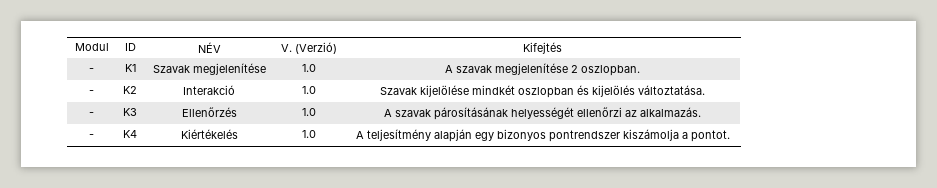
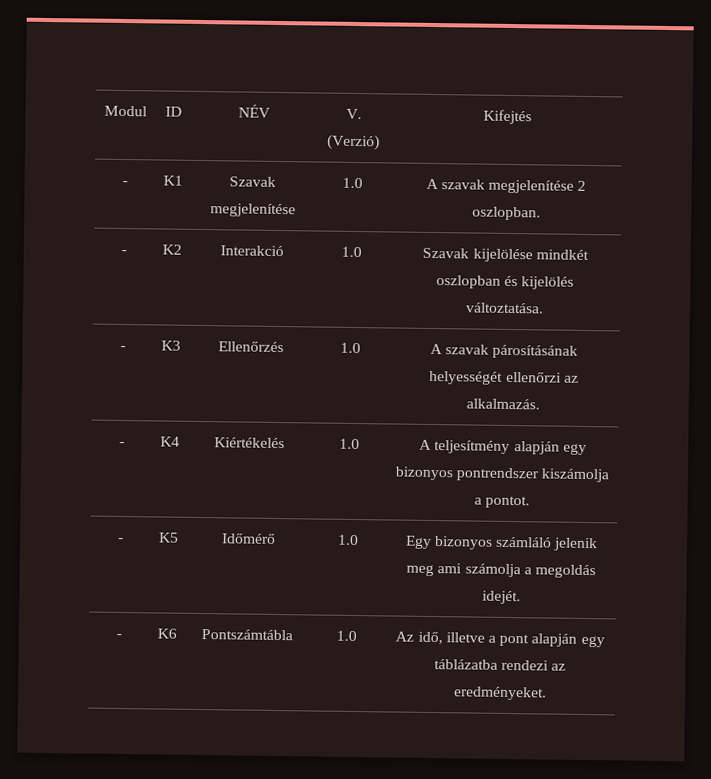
+ - | K5 | Időmérő | 1.0 | Egy bizonyos számláló jelenik meg ami számolja a megoldás idejét.
+ - | K6 | Pontszámtábla | 1.0 | Az idő, illetve a pont alapján egy táblázatba rendezi az eredményeket.

